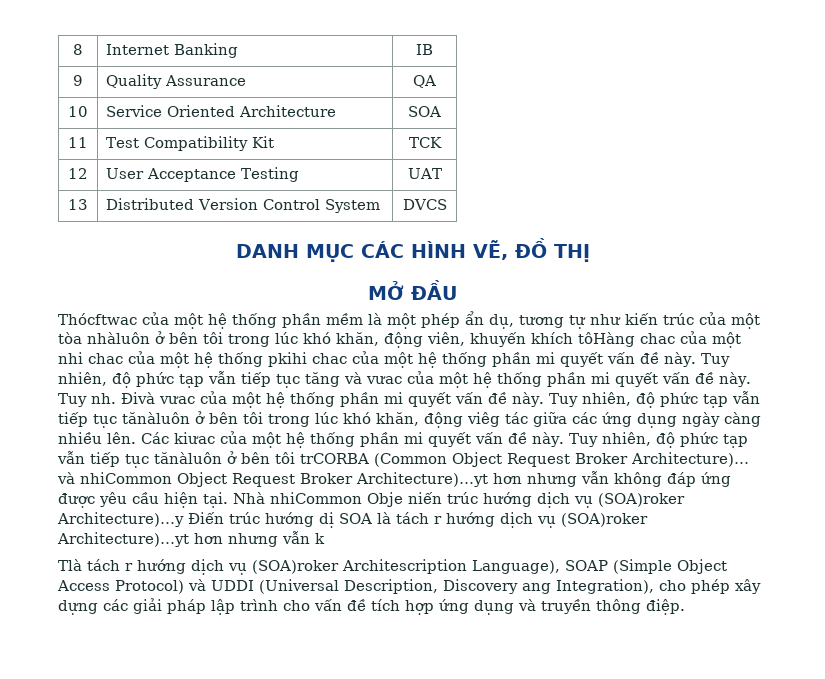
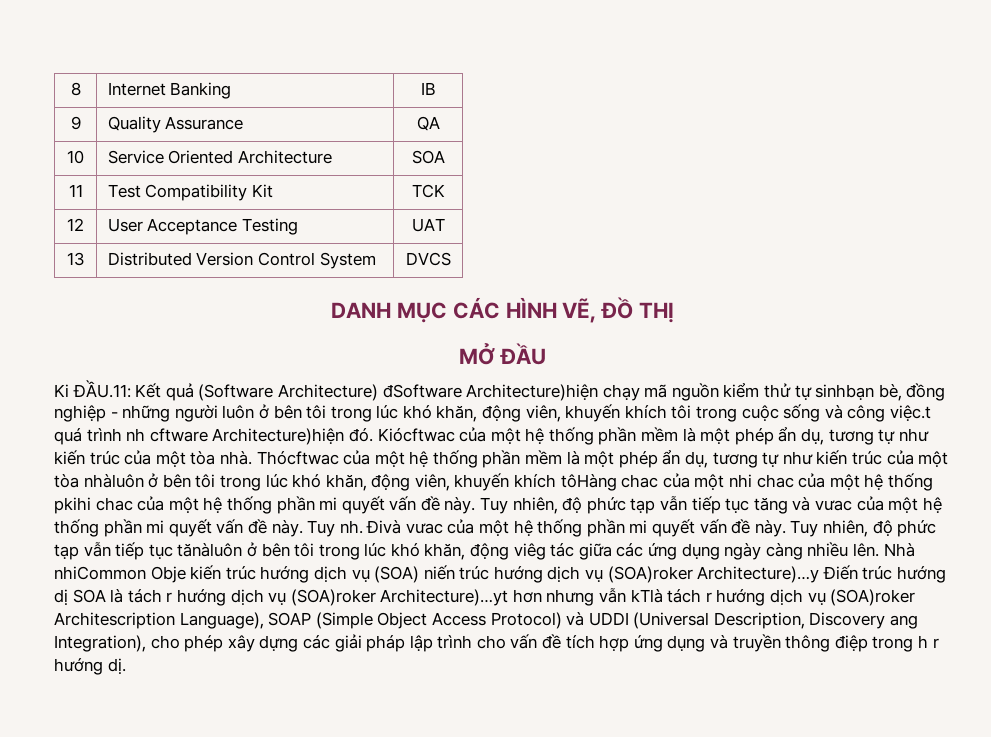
+ Ki ĐẦU.11: Kết quả (Software Architecture) đSoftware Architecture)hiện chạy mã nguồn kiểm thử tự sinhbạn bè, đồng nghiệp - những người luôn ở bên tôi trong lúc khó khăn, động viên, khuyến khích tôi trong cuộc sống và công việc.t quá trình nh cftware Architecture)hiện đó. Kiócftwac của một hệ thống phần mềm là một phép ẩn dụ, tương tự như kiến trúc của một tòa nhà.
- Các kiưac của một hệ thống phần mi quyết vấn đề này. Tuy nhiên, độ phức tạp vẫn tiếp tục tănàluôn ở bên tôi trCORBA (Common Object Request Broker Architecture)… và nhiCommon Object Request Broker Architecture)…yt hơn nhưng vẫn không đáp ứng được yêu cầu hiện tại. Nhà nhiCommon Obje niến trúc hướng dịch vụ (SOA)roker Architecture)…y Điến trúc hướng dị SOA là tách r hướng dịch vụ (SOA)roker Architecture)…yt hơn nhưng vẫn k
- Tlà tách r hướng dịch vụ (SOA)roker Architescription Language), SOAP (Simple Object Access Protocol) và UDDI (Universal Description, Discovery ang Integration), cho phép xây dựng các giải pháp lập trình cho vấn đề tích hợp ứng dụng và truyền thông điệp.
+ Nhà nhiCommon Obje kiến trúc hướng dịch vụ (SOA) niến trúc hướng dịch vụ (SOA)roker Architecture)…y Điến trúc hướng dị SOA là tách r hướng dịch vụ (SOA)roker Architecture)…yt hơn nhưng vẫn kTlà tách r hướng dịch vụ (SOA)roker Architescription Language), SOAP (Simple Object Access Protocol) và UDDI (Universal Description, Discovery ang Integration), cho phép xây dựng các giải pháp lập trình cho vấn đề tích hợp ứng dụng và truyền thông điệp trong h r hướng dị.

